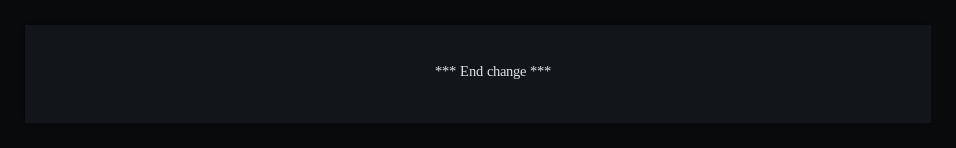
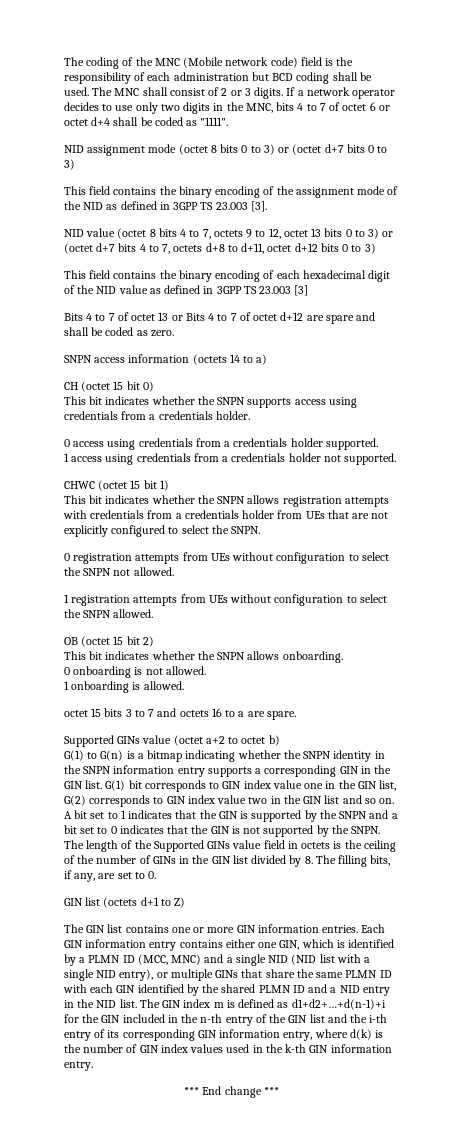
+ The coding of the MNC (Mobile network code) field is the responsibility of each administration but BCD coding shall be used. The MNC shall consist of 2 or 3 digits. If a network operator decides to use only two digits in the MNC, bits 4 to 7 of octet 6 or octet d+4 shall be coded as "1111".
+ NID assignment mode (octet 8 bits 0 to 3) or (octet d+7 bits 0 to 3)
+ This field contains the binary encoding of the assignment mode of the NID as defined in 3GPP TS 23.003 [3].
+ NID value (octet 8 bits 4 to 7, octets 9 to 12, octet 13 bits 0 to 3) or (octet d+7 bits 4 to 7, octets d+8 to d+11, octet d+12 bits 0 to 3)
+ This field contains the binary encoding of each hexadecimal digit of the NID value as defined in 3GPP TS 23.003 [3]
+ Bits 4 to 7 of octet 13 or Bits 4 to 7 of octet d+12 are spare and shall be coded as zero.
+ SNPN access information (octets 14 to a)
+ CH (octet 15 bit 0)
+ This bit indicates whether the SNPN supports access using credentials from a credentials holder.
+ 0 access using credentials from a credentials holder supported.
+ 1 access using credentials from a credentials holder not supported.
+ CHWC (octet 15 bit 1)
+ This bit indicates whether the SNPN allows registration attempts with credentials from a credentials holder from UEs that are not explicitly configured to select the SNPN.
+ 0 registration attempts from UEs without configuration to select the SNPN not allowed.
+ 1 registration attempts from UEs without configuration to select the SNPN allowed.
+ OB (octet 15 bit 2)
+ This bit indicates whether the SNPN allows onboarding.
+ 0 onboarding is not allowed.
+ 1 onboarding is allowed.
+ octet 15 bits 3 to 7 and octets 16 to a are spare.
+ Supported GINs value (octet a+2 to octet b)
+ G(1) to G(n) is a bitmap indicating whether the SNPN identity in the SNPN information entry supports a corresponding GIN in the GIN list. G(1) bit corresponds to GIN index value one in the GIN list, G(2) corresponds to GIN index value two in the GIN list and so on. A bit set to 1 indicates that the GIN is supported by the SNPN and a bit set to 0 indicates that the GIN is not supported by the SNPN. The length of the Supported GINs value field in octets is the ceiling of the number of GINs in the GIN list divided by 8. The filling bits, if any, are set to 0.
+ GIN list (octets d+1 to Z)
+ The GIN list contains one or more GIN information entries. Each GIN information entry contains either one GIN, which is identified by a PLMN ID (MCC, MNC) and a single NID (NID list with a single NID entry), or multiple GINs that share the same PLMN ID with each GIN identified by the shared PLMN ID and a NID entry in the NID list. The GIN index m is defined as d1+d2+…+d(n-1)+i for the GIN included in the n-th entry of the GIN list and the i-th entry of its corresponding GIN information entry, where d(k) is the number of GIN index values used in the k-th GIN information entry.

